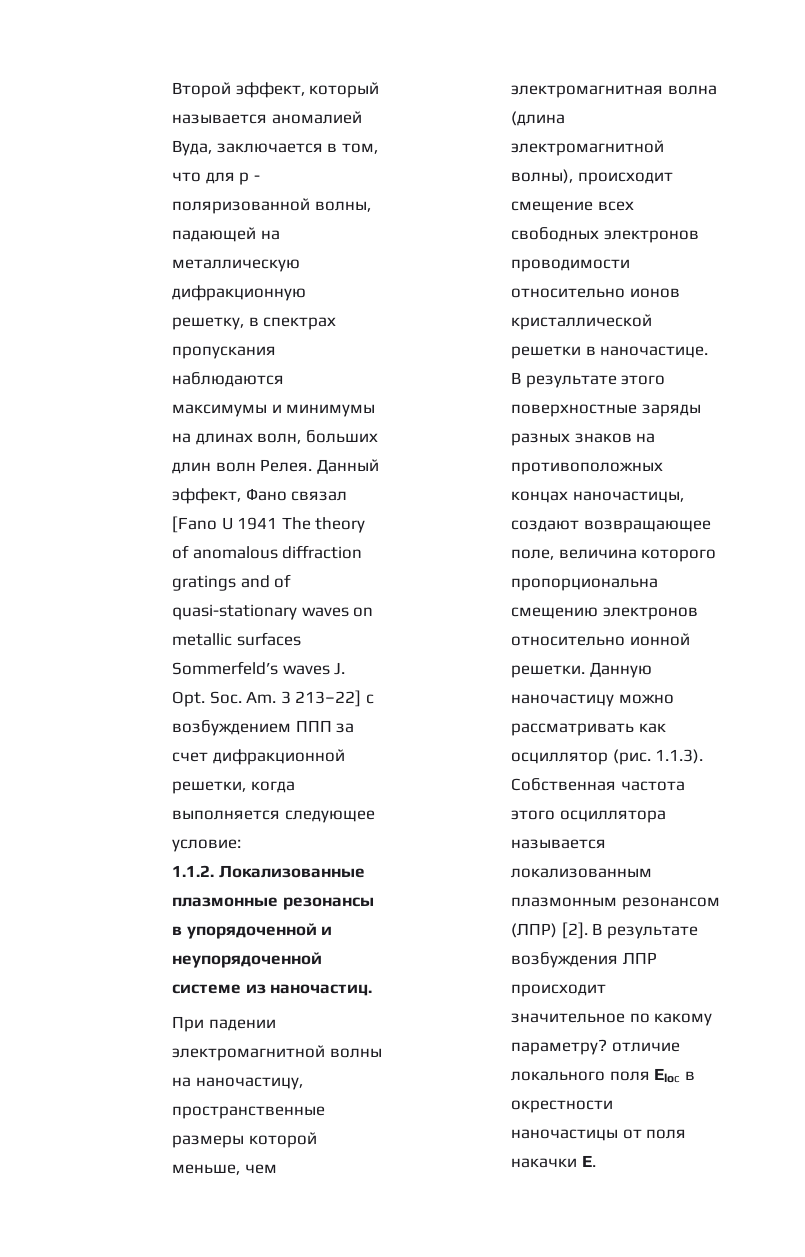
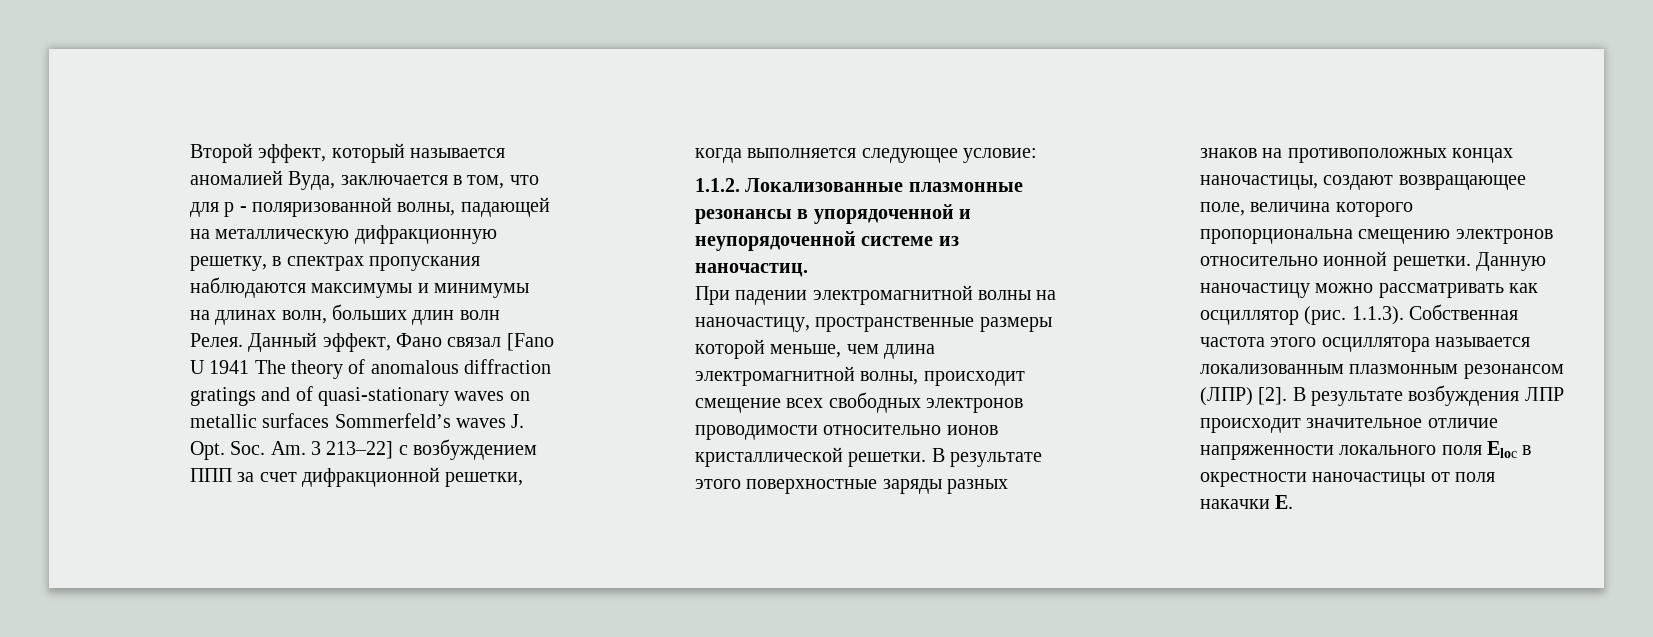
- При падении электромагнитной волны на наночастицу, пространственные размеры которой меньше, чем электромагнитная волна (длина электромагнитной волны), происходит смещение всех свободных электронов проводимости относительно ионов кристаллической решетки в наночастице.
+ При падении электромагнитной волны на наночастицу, пространственные размеры которой меньше, чем длина электромагнитной волны, происходит смещение всех свободных электронов проводимости относительно ионов кристаллической решетки.
- В результате возбуждения ЛПР происходит значительное по какому параметру? отличие локального поля Eloc в окрестности наночастицы от поля накачки E.
+ В результате возбуждения ЛПР происходит значительное отличие напряженности локального поля Eloc в окрестности наночастицы от поля накачки E.

